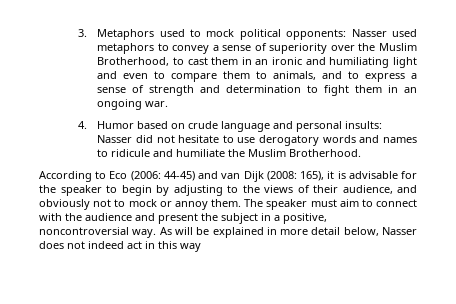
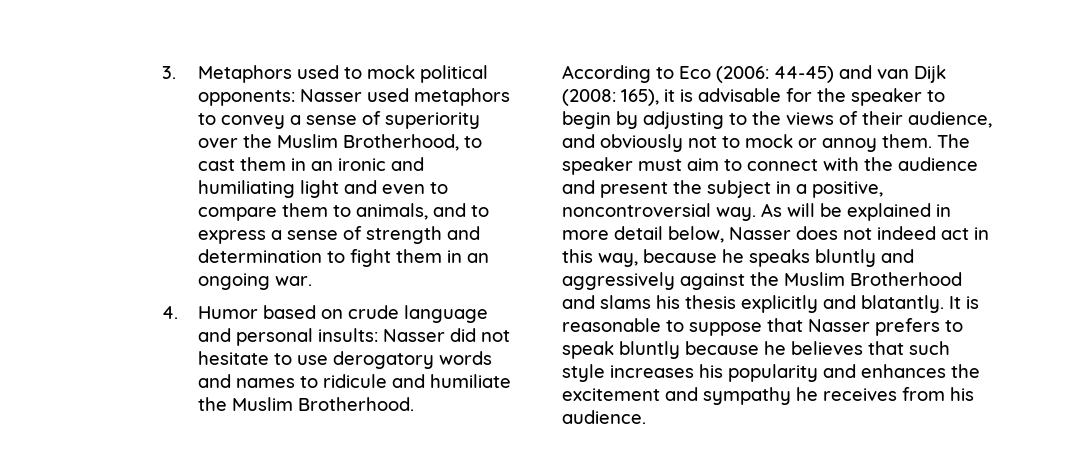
- As will be explained in more detail below, Nasser does not indeed act in this way
+ As will be explained in more detail below, Nasser does not indeed act in this way, because he speaks bluntly and aggressively against the Muslim Brotherhood and slams his thesis explicitly and blatantly. It is reasonable to suppose that Nasser prefers to speak bluntly because he believes that such style increases his popularity and enhances the excitement and sympathy he receives from his audience.

